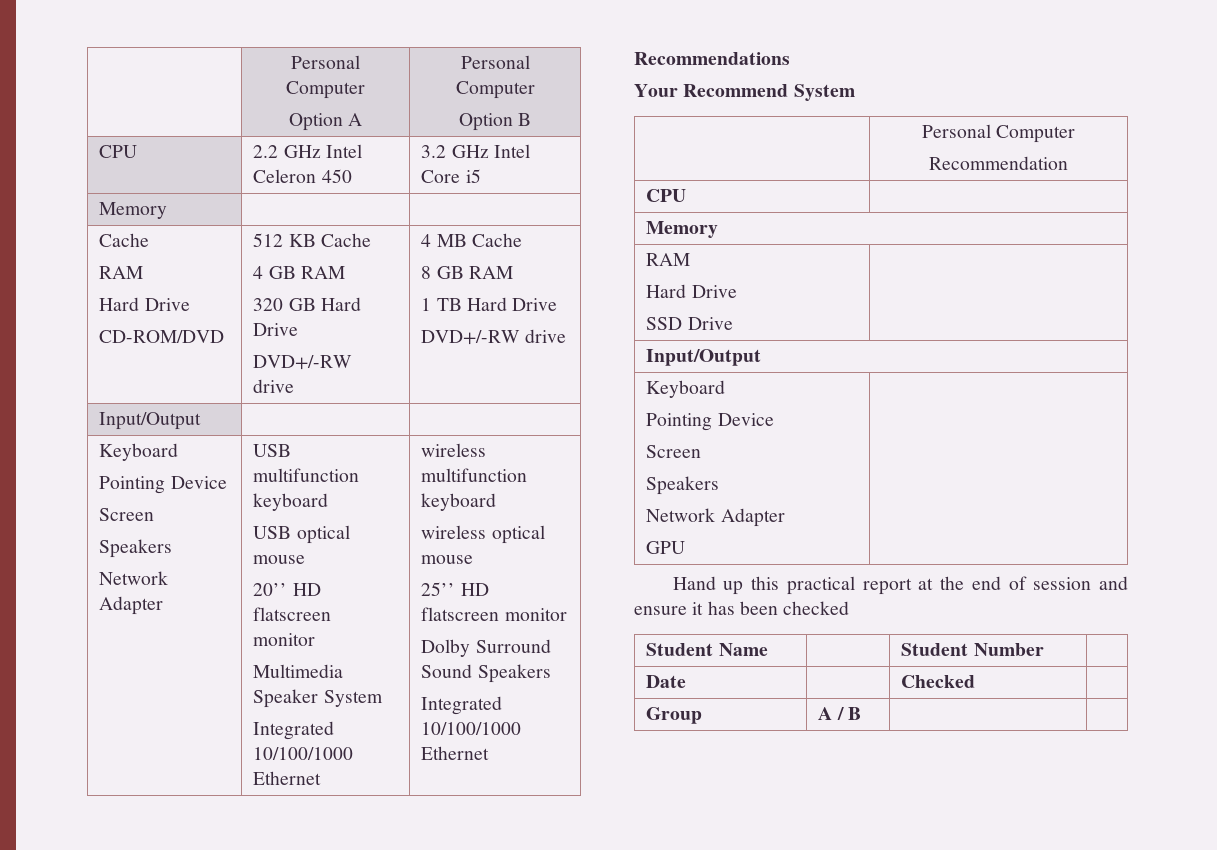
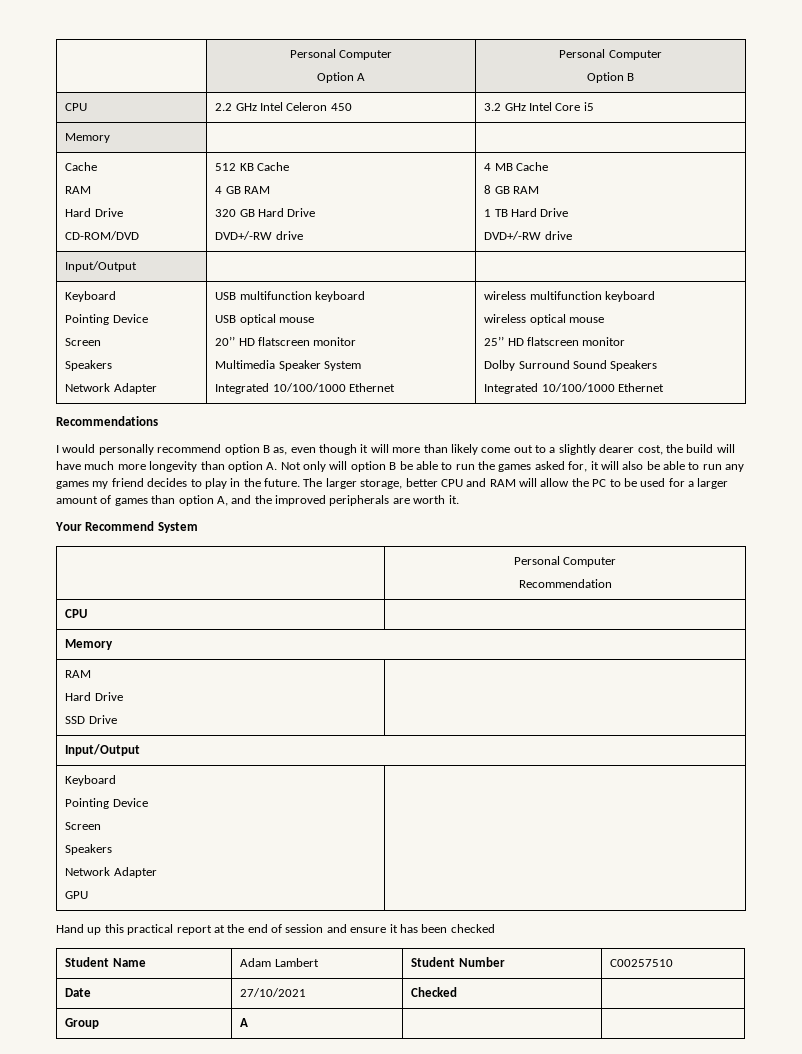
+ I would personally recommend option B as, even though it will more than likely come out to a slightly dearer cost, the build will have much more longevity than option A. Not only will option B be able to run the games asked for, it will also be able to run any games my friend decides to play in the future. The larger storage, better CPU and RAM will allow the PC to be used for a larger amount of games than option A, and the improved peripherals are worth it.
- Student Name | | Student Number |
+ Student Name | Adam Lambert | Student Number | C00257510
- Date | | Checked |
+ Date | 27/10/2021 | Checked |
- Group | A / B | |
+ Group | A | |

